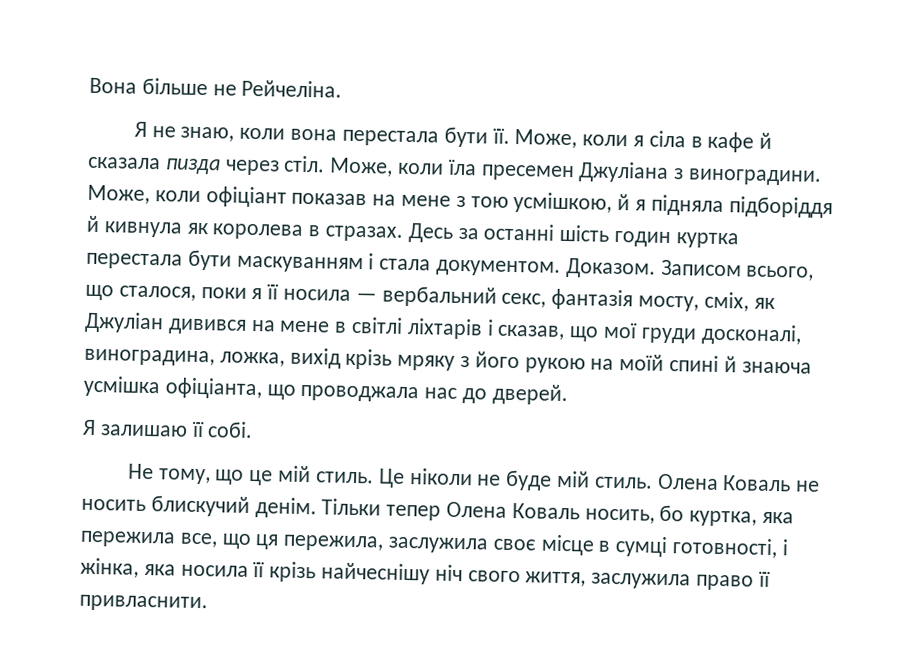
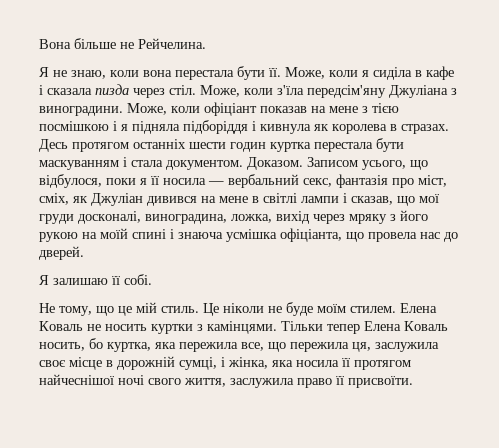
- Вона більше не Рейчеліна.
+ Вона більше не Рейчелина.
- Може, коли я сіла в кафе й сказала пизда через стіл.
+ Може, коли я сиділа в кафе і сказала пизда через стіл.
- Може, коли їла пресемен Джуліана з виноградини.
+ Може, коли з'їла передсім'яну Джуліана з виноградини.
- Може, коли офіціант показав на мене з тою усмішкою, й я підняла підборіддя й кивнула як королева в стразах.
+ Може, коли офіціант показав на мене з тією посмішкою і я підняла підборіддя і кивнула як королева в стразах.
- Десь за останні шість годин куртка перестала бути маскуванням і стала документом.
+ Десь протягом останніх шести годин куртка перестала бути маскуванням і стала документом.
- Записом всього, що сталося, поки я її носила — вербальний секс, фантазія мосту, сміх, як Джуліан дивився на мене в світлі ліхтарів і сказав, що мої груди досконалі, виноградина, ложка, вихід крізь мряку з його рукою на моїй спині й знаюча усмішка офіціанта, що проводжала нас до дверей.
+ Записом усього, що відбулося, поки я її носила — вербальний секс, фантазія про міст, сміх, як Джуліан дивився на мене в світлі лампи і сказав, що мої груди досконалі, виноградина, ложка, вихід через мряку з його рукою на моїй спині і знаюча усмішка офіціанта, що провела нас до дверей.
- Це ніколи не буде мій стиль. Олена Коваль не носить блискучий денім.
+ Це ніколи не буде моїм стилем. Елена Коваль не носить куртки з камінцями.
- Тільки тепер Олена Коваль носить, бо куртка, яка пережила все, що ця пережила, заслужила своє місце в сумці готовності, і жінка, яка носила її крізь найчеснішу ніч свого життя, заслужила право її привласнити.
+ Тільки тепер Елена Коваль носить, бо куртка, яка пережила все, що пережила ця, заслужила своє місце в дорожній сумці, і жінка, яка носила її протягом найчеснішої ночі свого життя, заслужила право її присвоїти.

